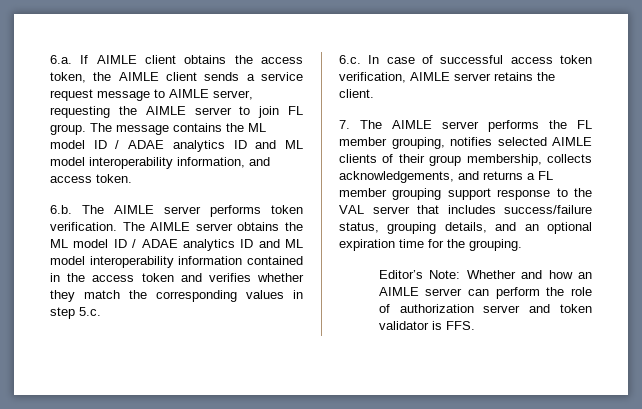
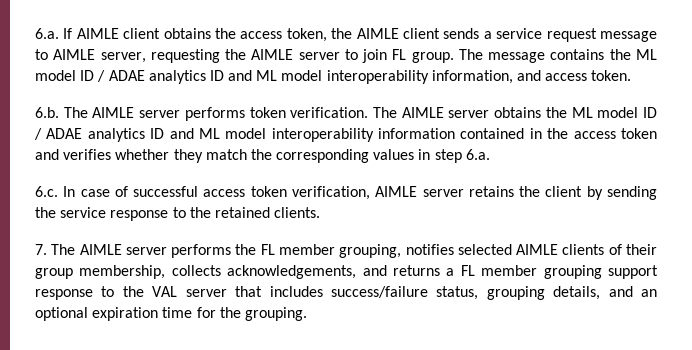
- The AIMLE server obtains the ML model ID / ADAE analytics ID and ML model interoperability information contained in the access token and verifies whether they match the corresponding values in step 5.c.
+ The AIMLE server obtains the ML model ID / ADAE analytics ID and ML model interoperability information contained in the access token and verifies whether they match the corresponding values in step 6.a.
- 6.c. In case of successful access token verification, AIMLE server retains the client.
+ 6.c. In case of successful access token verification, AIMLE server retains the client by sending the service response to the retained clients.
- Editor’s Note: Whether and how an AIMLE server can perform the role of authorization server and token validator is FFS.

